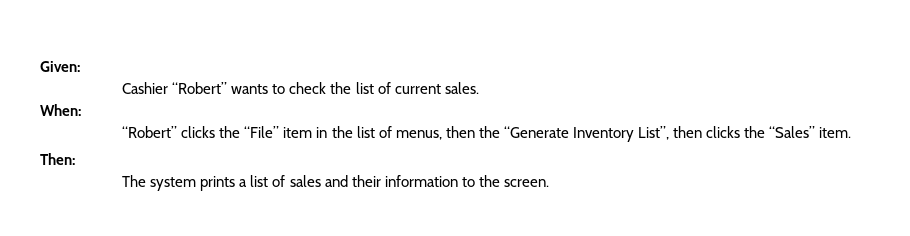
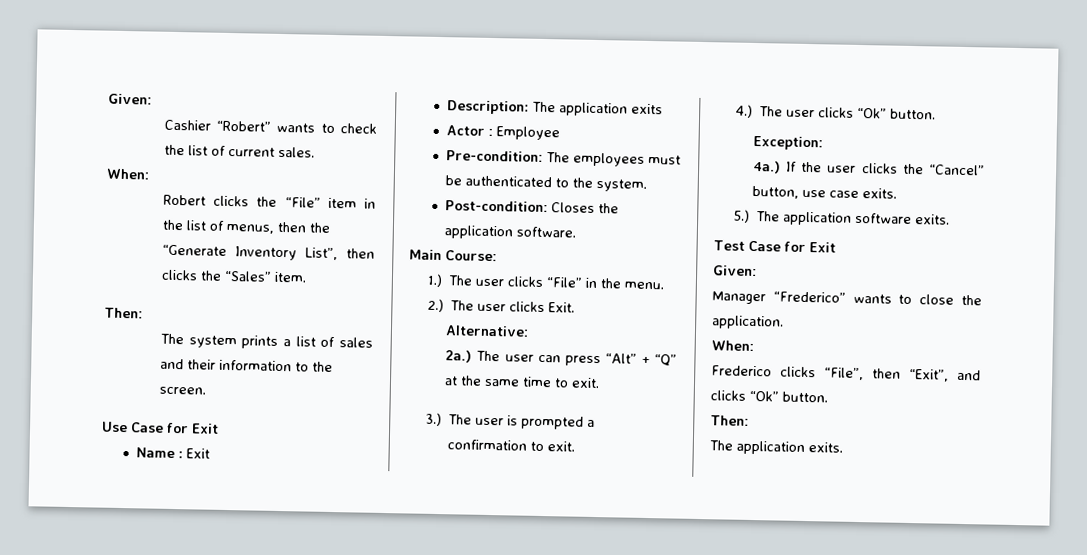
- “Robert” clicks the “File” item in the list of menus, then the “Generate Inventory List”, then clicks the “Sales” item.
+ Robert clicks the “File” item in the list of menus, then the “Generate Inventory List”, then clicks the “Sales” item.
+ Use Case for Exit
+ Name : Exit
+ Description: The application exits
+ Actor : Employee
+ Pre-condition: The employees must be authenticated to the system.
+ Post-condition: Closes the application software.
+ Main Course:
+ 1.) The user clicks “File” in the menu.
+ 2.) The user clicks Exit.
+ Alternative:
+ 2a.) The user can press “Alt” + “Q” at the same time to exit.
+ 3.) The user is prompted a confirmation to exit.
+ 4.) The user clicks “Ok” button.
+ Exception:
+ 4a.) If the user clicks the “Cancel” button, use case exits.
+ 5.) The application software exits.
+ Test Case for Exit
+ Given:
+ Manager “Frederico” wants to close the application.
+ When:
+ Frederico clicks “File”, then “Exit”, and clicks “Ok” button.
+ Then:
+ The application exits.

